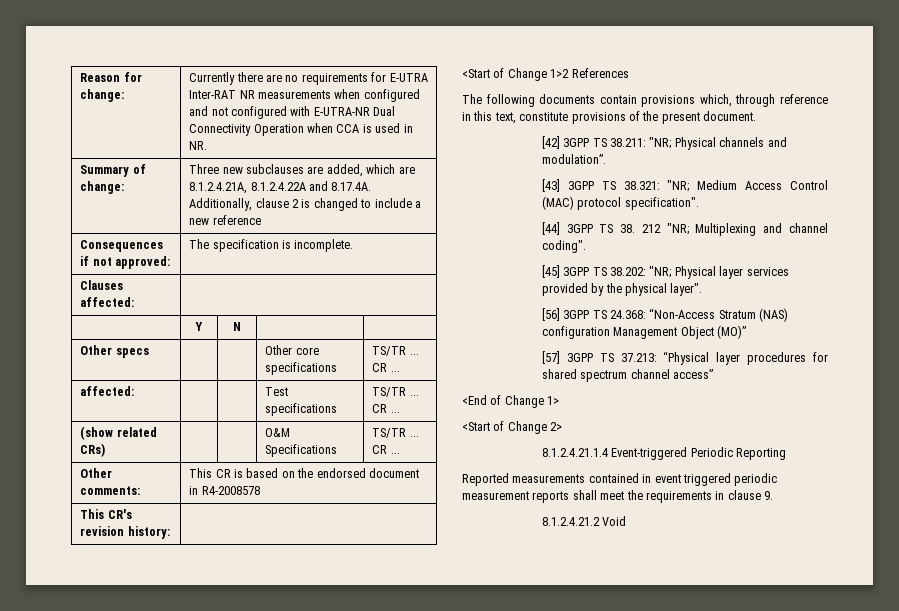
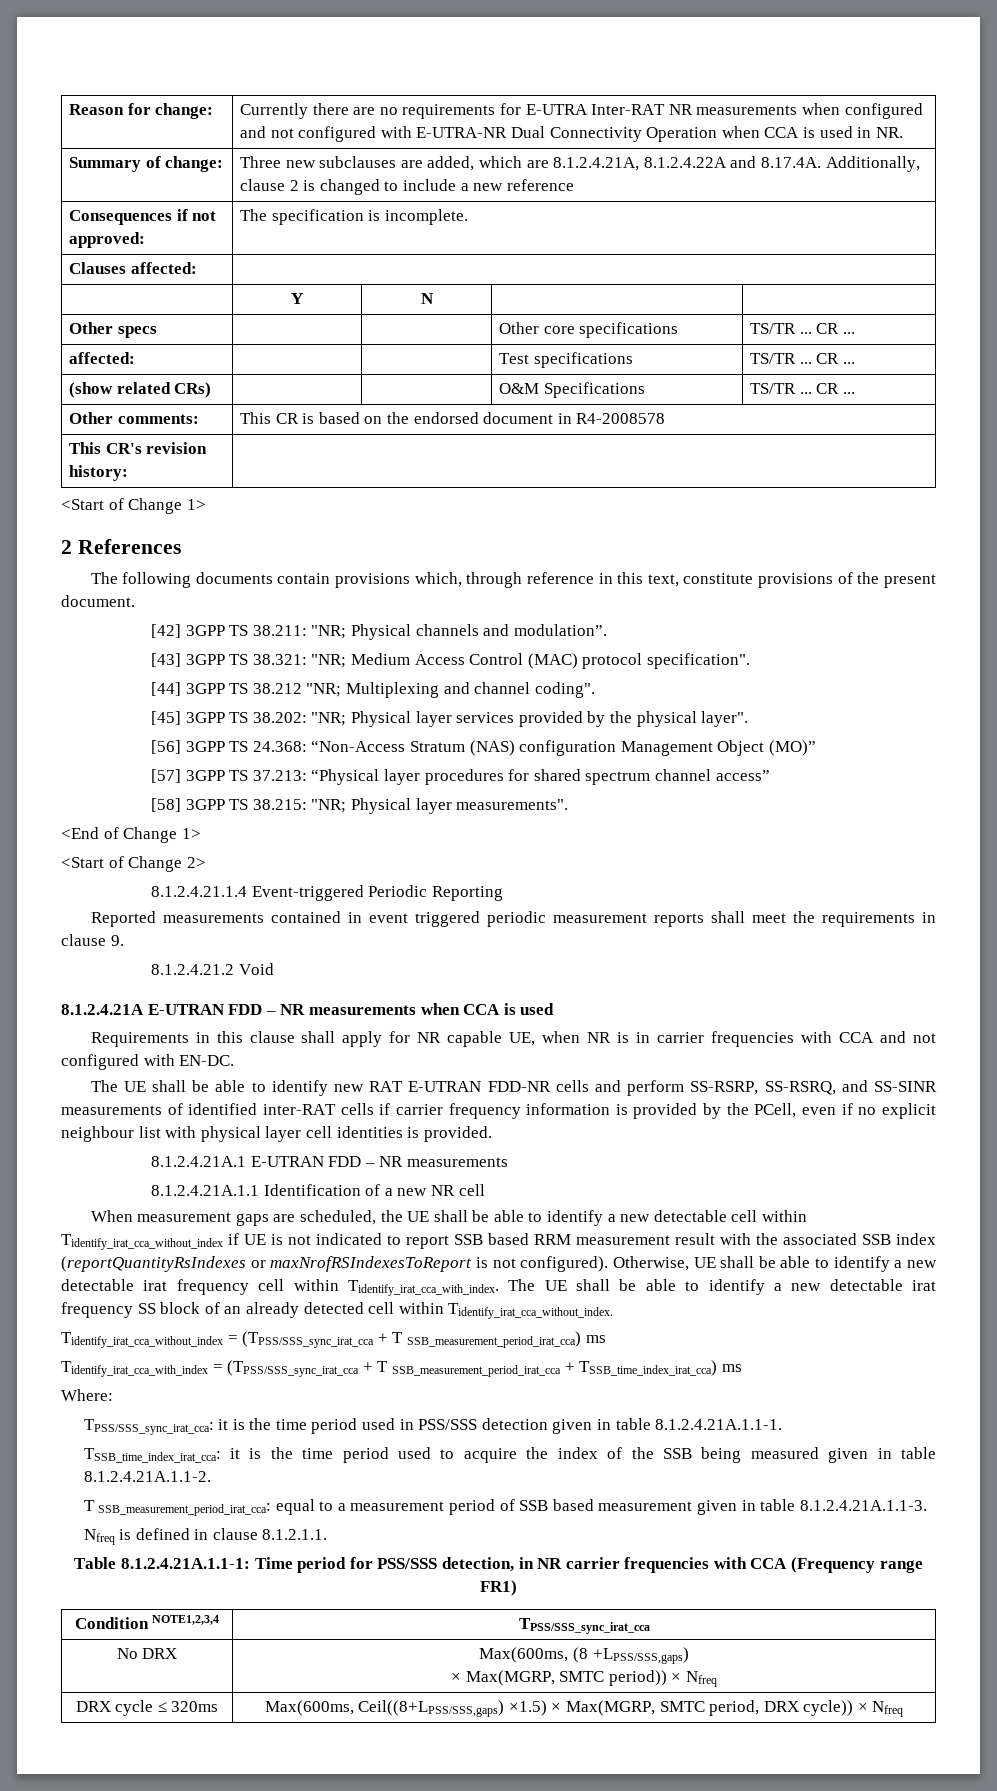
- <Start of Change 1>2 References
+ <Start of Change 1>
+ 2 References
- [44] 3GPP TS 38. 212 "NR; Multiplexing and channel coding".
+ [44] 3GPP TS 38.212 "NR; Multiplexing and channel coding".
+ [58] 3GPP TS 38.215: "NR; Physical layer measurements".
+ 8.1.2.4.21A E-UTRAN FDD – NR measurements when CCA is used
+ Requirements in this clause shall apply for NR capable UE, when NR is in carrier frequencies with CCA and not configured with EN-DC.
+ The UE shall be able to identify new RAT E-UTRAN FDD-NR cells and perform SS-RSRP, SS-RSRQ, and SS-SINR measurements of identified inter-RAT cells if carrier frequency information is provided by the PCell, even if no explicit neighbour list with physical layer cell identities is provided.
+ 8.1.2.4.21A.1 E-UTRAN FDD – NR measurements
+ 8.1.2.4.21A.1.1 Identification of a new NR cell
+ When measurement gaps are scheduled, the UE shall be able to identify a new detectable cell within Tidentify_irat_cca_without_index if UE is not indicated to report SSB based RRM measurement result with the associated SSB index (reportQuantityRsIndexes or maxNrofRSIndexesToReport is not configured). Otherwise, UE shall be able to identify a new detectable irat frequency cell within Tidentify_irat_cca_with_index. The UE shall be able to identify a new detectable irat frequency SS block of an already detected cell within Tidentify_irat_cca_without_index.
+ Tidentify_irat_cca_without_index = (TPSS/SSS_sync_irat_cca + T SSB_measurement_period_irat_cca) ms
+ Tidentify_irat_cca_with_index = (TPSS/SSS_sync_irat_cca + T SSB_measurement_period_irat_cca + TSSB_time_index_irat_cca) ms
+ Where:
+ TPSS/SSS_sync_irat_cca: it is the time period used in PSS/SSS detection given in table 8.1.2.4.21A.1.1-1.
+ TSSB_time_index_irat_cca: it is the time period used to acquire the index of the SSB being measured given in table 8.1.2.4.21A.1.1-2.
+ T SSB_measurement_period_irat_cca: equal to a measurement period of SSB based measurement given in table 8.1.2.4.21A.1.1-3.
+ Nfreq is defined in clause 8.1.2.1.1.
+ Table 8.1.2.4.21A.1.1-1: Time period for PSS/SSS detection, in NR carrier frequencies with CCA (Frequency range FR1)
+ Condition NOTE1,2,3,4 | TPSS/SSS_sync_irat_cca
+ No DRX | Max(600ms, (8 +LPSS/SSS,gaps)
+ × Max(MGRP, SMTC period)) × Nfreq
+ DRX cycle ≤ 320ms | Max(600ms, Ceil((8+LPSS/SSS,gaps) ×1.5) × Max(MGRP, SMTC period, DRX cycle)) × Nfreq

